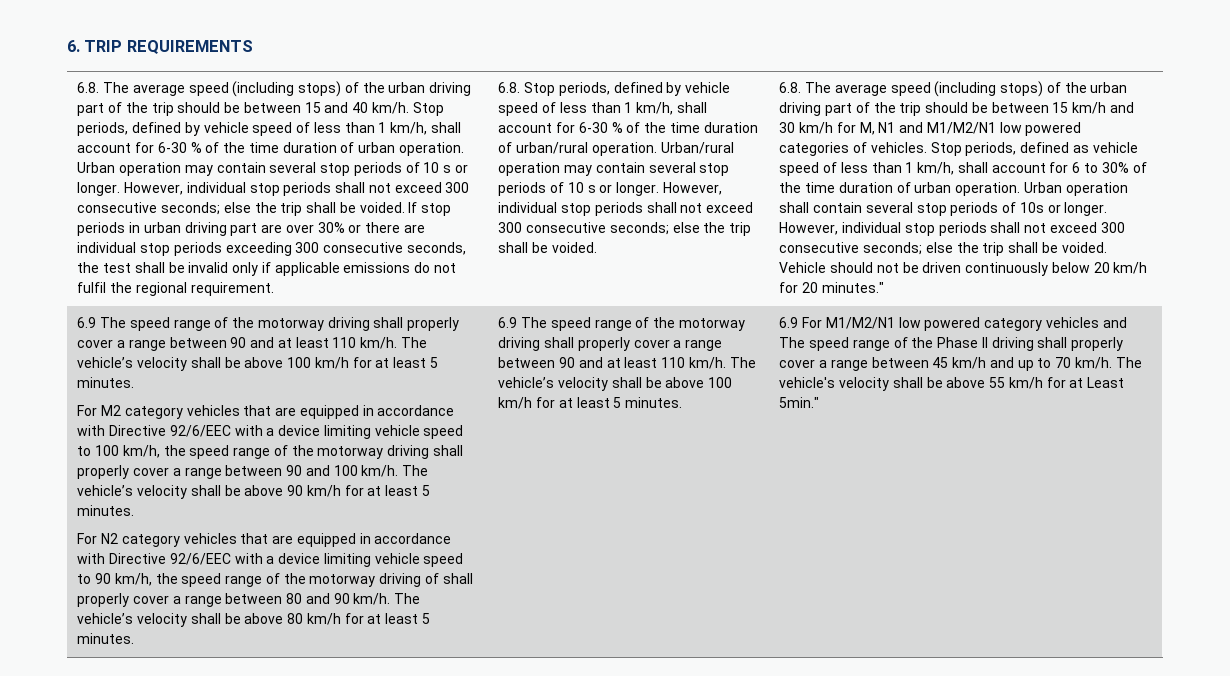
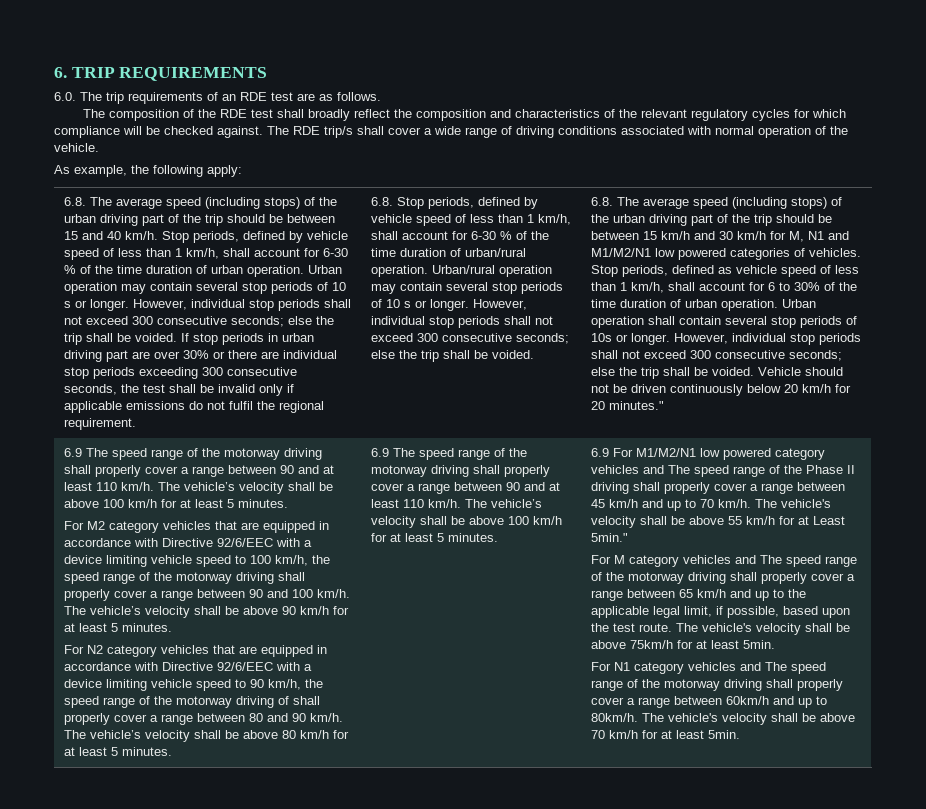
+ 6.0. The trip requirements of an RDE test are as follows.
+ The composition of the RDE test shall broadly reflect the composition and characteristics of the relevant regulatory cycles for which compliance will be checked against. The RDE trip/s shall cover a wide range of driving conditions associated with normal operation of the vehicle.
+ As example, the following apply:
+ For M category vehicles and The speed range of the motorway driving shall properly cover a range between 65 km/h and up to the applicable legal limit, if possible, based upon the test route. The vehicle's velocity shall be above 75km/h for at least 5min.
+ For N1 category vehicles and The speed range of the motorway driving shall properly cover a range between 60km/h and up to 80km/h. The vehicle's velocity shall be above 70 km/h for at least 5min.

